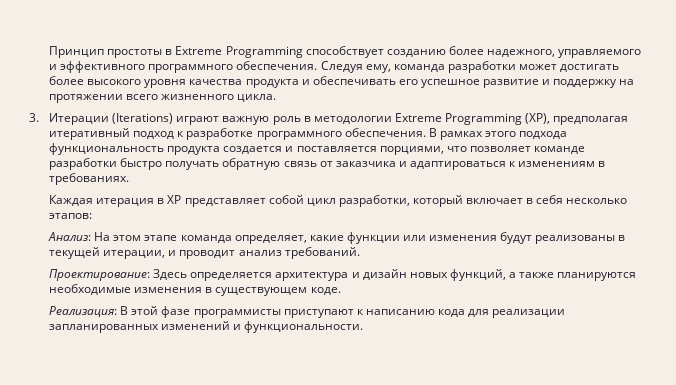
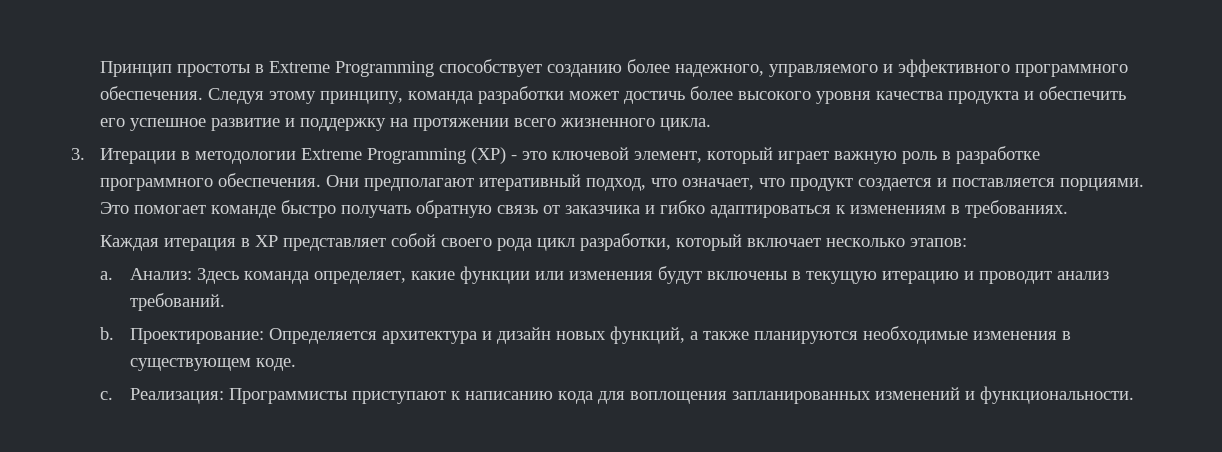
- Следуя ему, команда разработки может достигать более высокого уровня качества продукта и обеспечивать его успешное развитие и поддержку на протяжении всего жизненного цикла.
+ Следуя этому принципу, команда разработки может достичь более высокого уровня качества продукта и обеспечить его успешное развитие и поддержку на протяжении всего жизненного цикла.
- 3. Итерации (Iterations) играют важную роль в методологии Extreme Programming (XP), предполагая итеративный подход к разработке программного обеспечения. В рамках этого подхода функциональность продукта создается и поставляется порциями, что позволяет команде разработки быстро получать обратную связь от заказчика и адаптироваться к изменениям в требованиях.
+ 3. Итерации в методологии Extreme Programming (XP) - это ключевой элемент, который играет важную роль в разработке программного обеспечения. Они предполагают итеративный подход, что означает, что продукт создается и поставляется порциями. Это помогает команде быстро получать обратную связь от заказчика и гибко адаптироваться к изменениям в требованиях.
- Каждая итерация в XP представляет собой цикл разработки, который включает в себя несколько этапов:
+ Каждая итерация в XP представляет собой своего рода цикл разработки, который включает несколько этапов:
- Анализ: На этом этапе команда определяет, какие функции или изменения будут реализованы в текущей итерации, и проводит анализ требований.
+ a. Анализ: Здесь команда определяет, какие функции или изменения будут включены в текущую итерацию и проводит анализ требований.
- Проектирование: Здесь определяется архитектура и дизайн новых функций, а также планируются необходимые изменения в существующем коде.
+ b. Проектирование: Определяется архитектура и дизайн новых функций, а также планируются необходимые изменения в существующем коде.
- Реализация: В этой фазе программисты приступают к написанию кода для реализации запланированных изменений и функциональности.
+ c. Реализация: Программисты приступают к написанию кода для воплощения запланированных изменений и функциональности.

